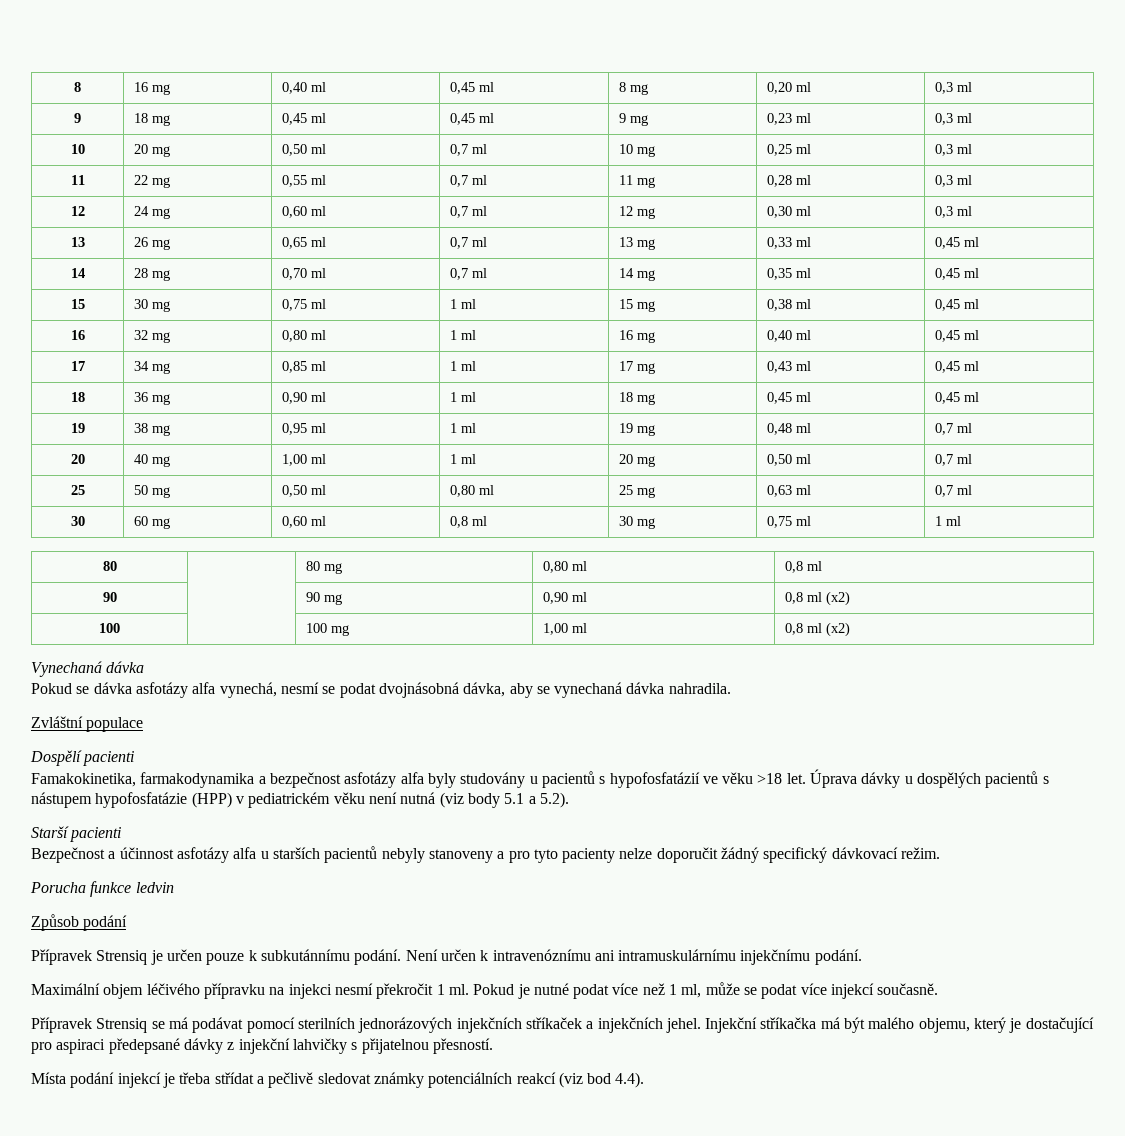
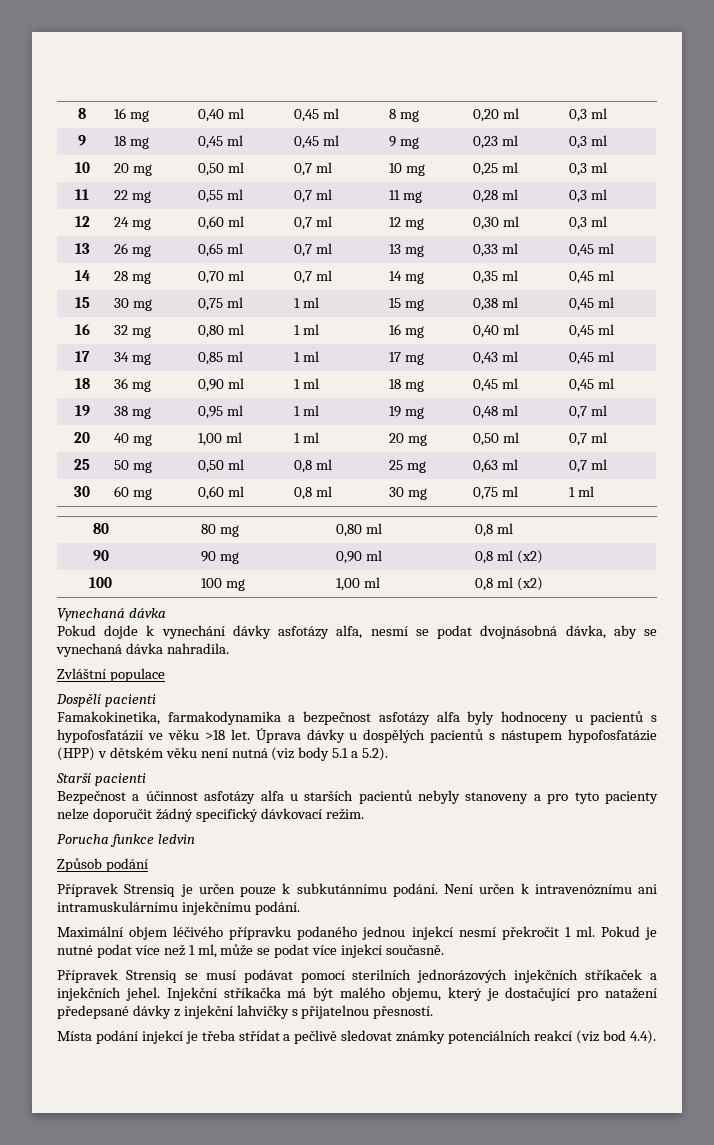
- 25 | 50 mg | 0,50 ml | 0,80 ml | 25 mg | 0,63 ml | 0,7 ml
+ 25 | 50 mg | 0,50 ml | 0,8 ml | 25 mg | 0,63 ml | 0,7 ml
- Pokud se dávka asfotázy alfa vynechá, nesmí se podat dvojnásobná dávka, aby se vynechaná dávka nahradila.
+ Pokud dojde k vynechání dávky asfotázy alfa, nesmí se podat dvojnásobná dávka, aby se vynechaná dávka nahradila.
- Famakokinetika, farmakodynamika a bezpečnost asfotázy alfa byly studovány u pacientů s hypofosfatázií ve věku >18 let.
+ Famakokinetika, farmakodynamika a bezpečnost asfotázy alfa byly hodnoceny u pacientů s hypofosfatázií ve věku >18 let.
- Úprava dávky u dospělých pacientů s nástupem hypofosfatázie (HPP) v pediatrickém věku není nutná (viz body 5.1 a 5.2).
+ Úprava dávky u dospělých pacientů s nástupem hypofosfatázie (HPP) v dětském věku není nutná (viz body 5.1 a 5.2).
- Maximální objem léčivého přípravku na injekci nesmí překročit 1 ml.
+ Maximální objem léčivého přípravku podaného jednou injekcí nesmí překročit 1 ml.
- Přípravek Strensiq se má podávat pomocí sterilních jednorázových injekčních stříkaček a injekčních jehel.
+ Přípravek Strensiq se musí podávat pomocí sterilních jednorázových injekčních stříkaček a injekčních jehel.
- Injekční stříkačka má být malého objemu, který je dostačující pro aspiraci předepsané dávky z injekční lahvičky s přijatelnou přesností.
+ Injekční stříkačka má být malého objemu, který je dostačující pro natažení předepsané dávky z injekční lahvičky s přijatelnou přesností.

